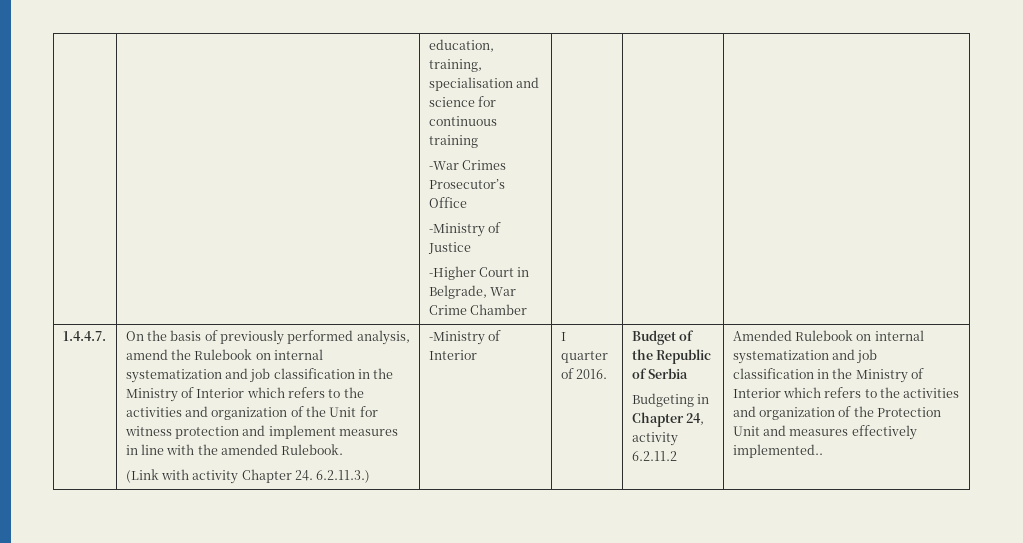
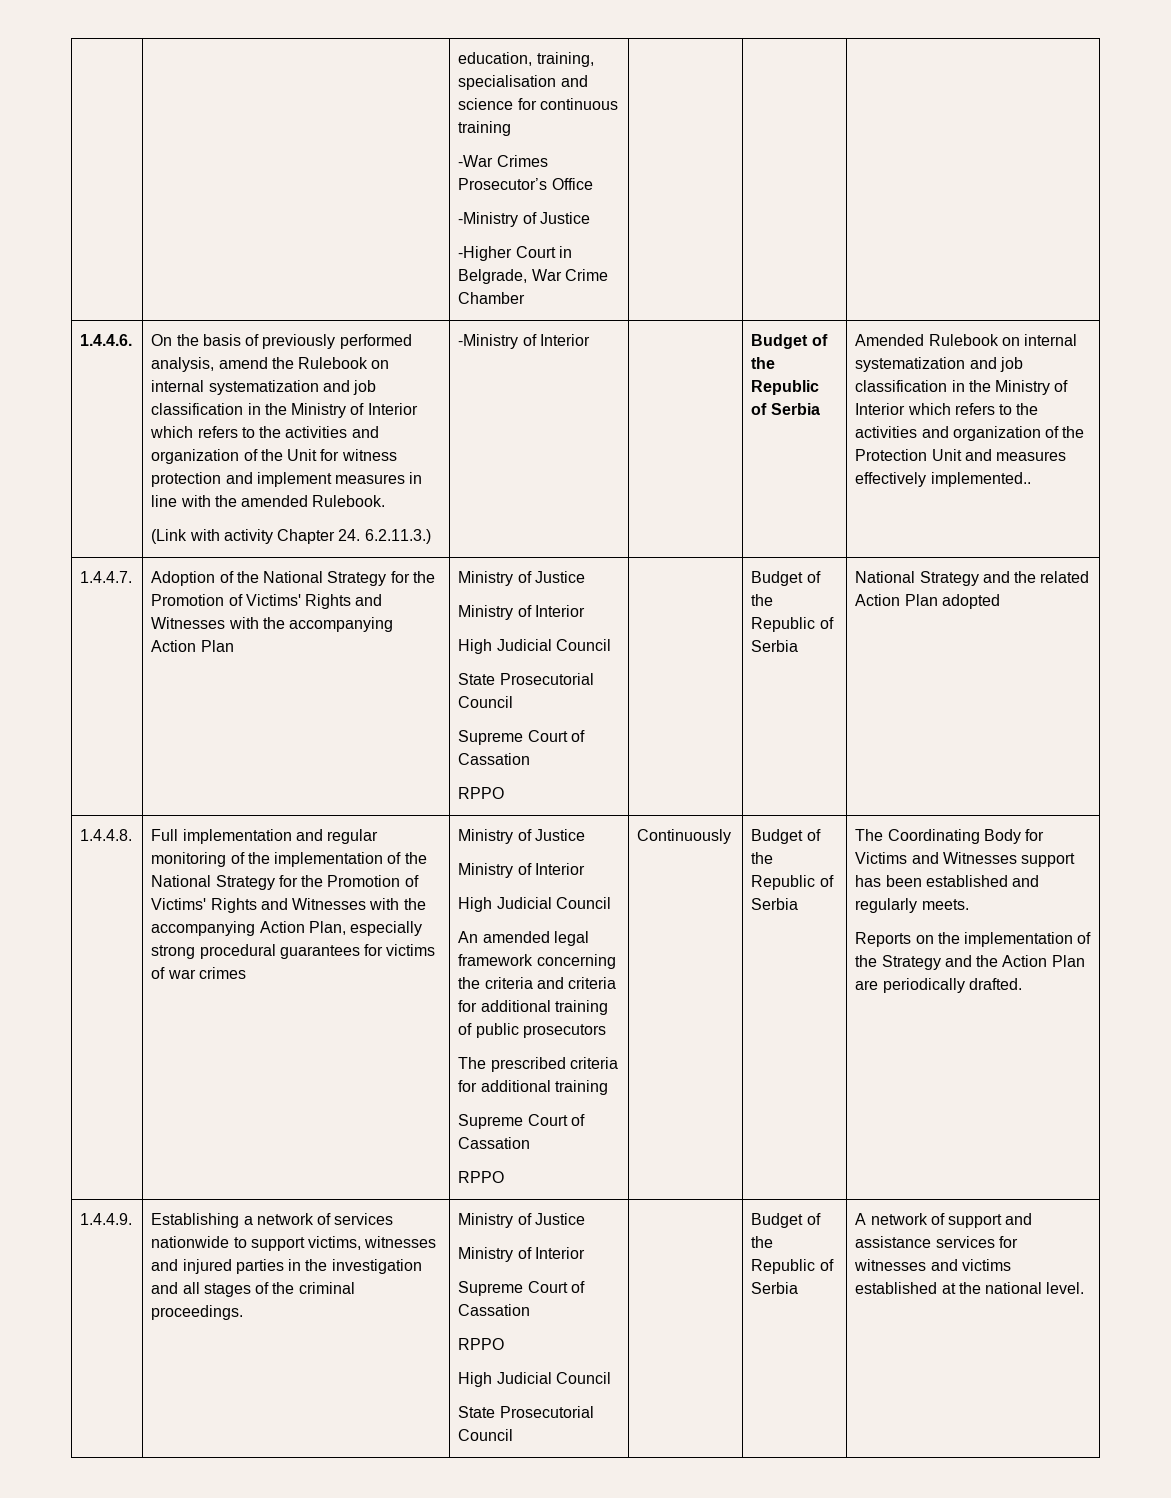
- 1.4.4.7.
+ 1.4.4.6.
- -Ministry of Interior | I quarter of 2016. | Budget of the Republic of Serbia
- Budgeting in Chapter 24, activity 6.2.11.2
+ -Ministry of Interior | | Budget of the Republic of Serbia
+ 1.4.4.7. | Adoption of the National Strategy for the Promotion of Victims' Rights and Witnesses with the accompanying Action Plan | Ministry of Justice
+ Ministry of Interior
+ High Judicial Council
+ State Prosecutorial Council
+ Supreme Court of Cassation
+ RPPO | | Budget of the Republic of Serbia | National Strategy and the related Action Plan adopted
+ 1.4.4.8. | Full implementation and regular monitoring of the implementation of the National Strategy for the Promotion of Victims' Rights and Witnesses with the accompanying Action Plan, especially strong procedural guarantees for victims of war crimes | Ministry of Justice
+ Ministry of Interior
+ High Judicial Council
+ An amended legal framework concerning the criteria and criteria for additional training of public prosecutors
+ The prescribed criteria for additional training
+ Supreme Court of Cassation
+ RPPO | Continuously | Budget of the Republic of Serbia | The Coordinating Body for Victims and Witnesses support has been established and regularly meets.
+ Reports on the implementation of the Strategy and the Action Plan are periodically drafted.
+ 1.4.4.9. | Establishing a network of services nationwide to support victims, witnesses and injured parties in the investigation and all stages of the criminal proceedings. | Ministry of Justice
+ Ministry of Interior
+ Supreme Court of Cassation
+ RPPO
+ High Judicial Council
+ State Prosecutorial Council | | Budget of the Republic of Serbia | A network of support and assistance services for witnesses and victims established at the national level.

